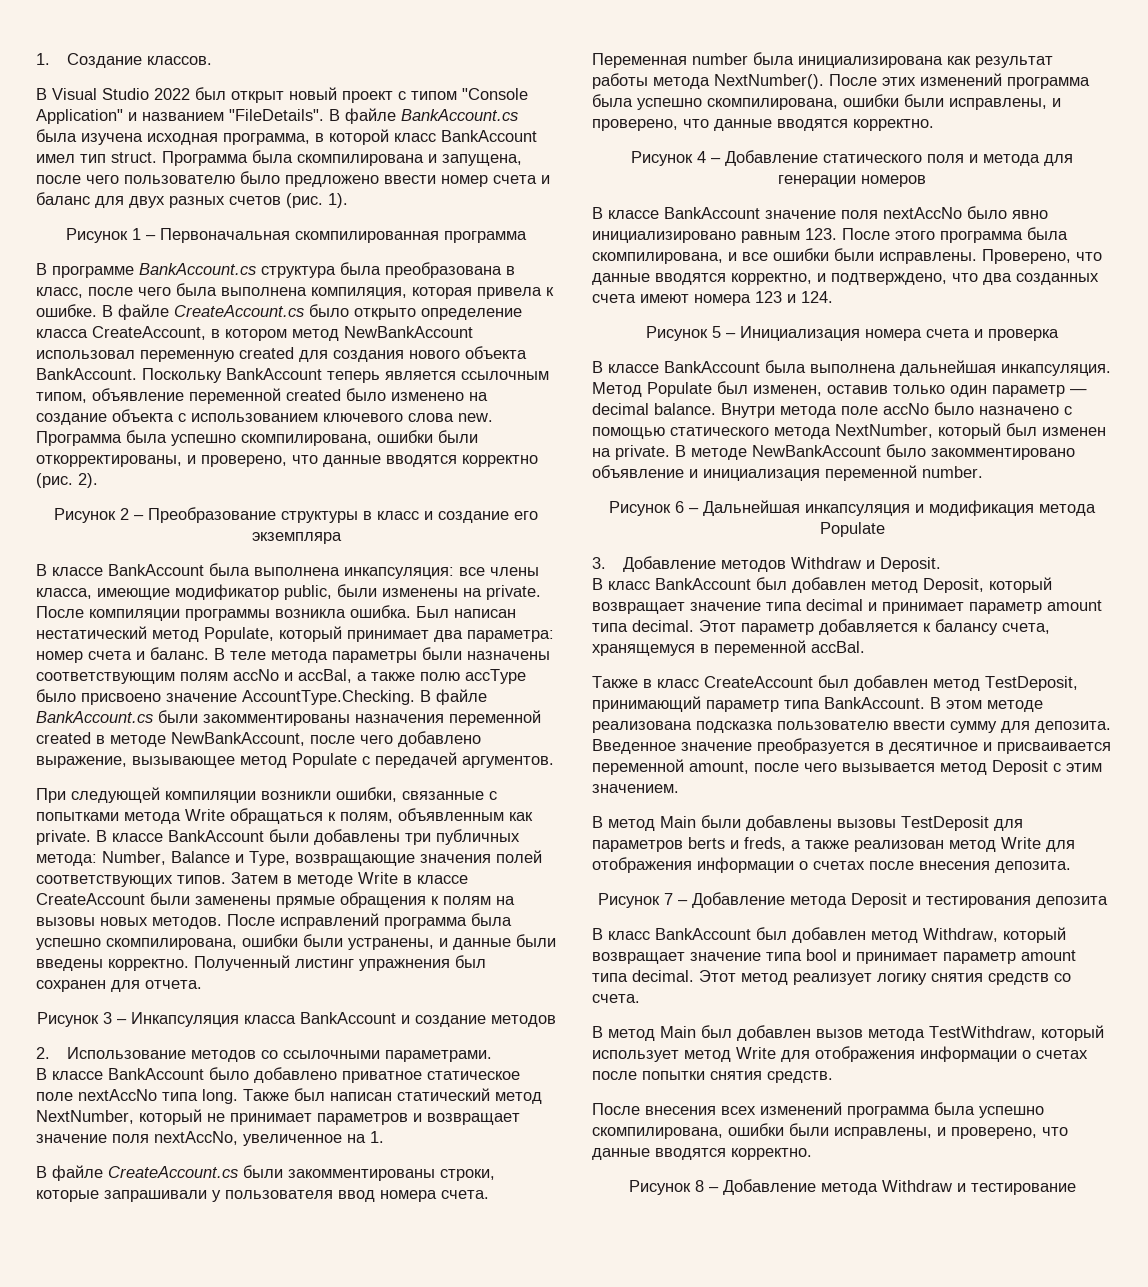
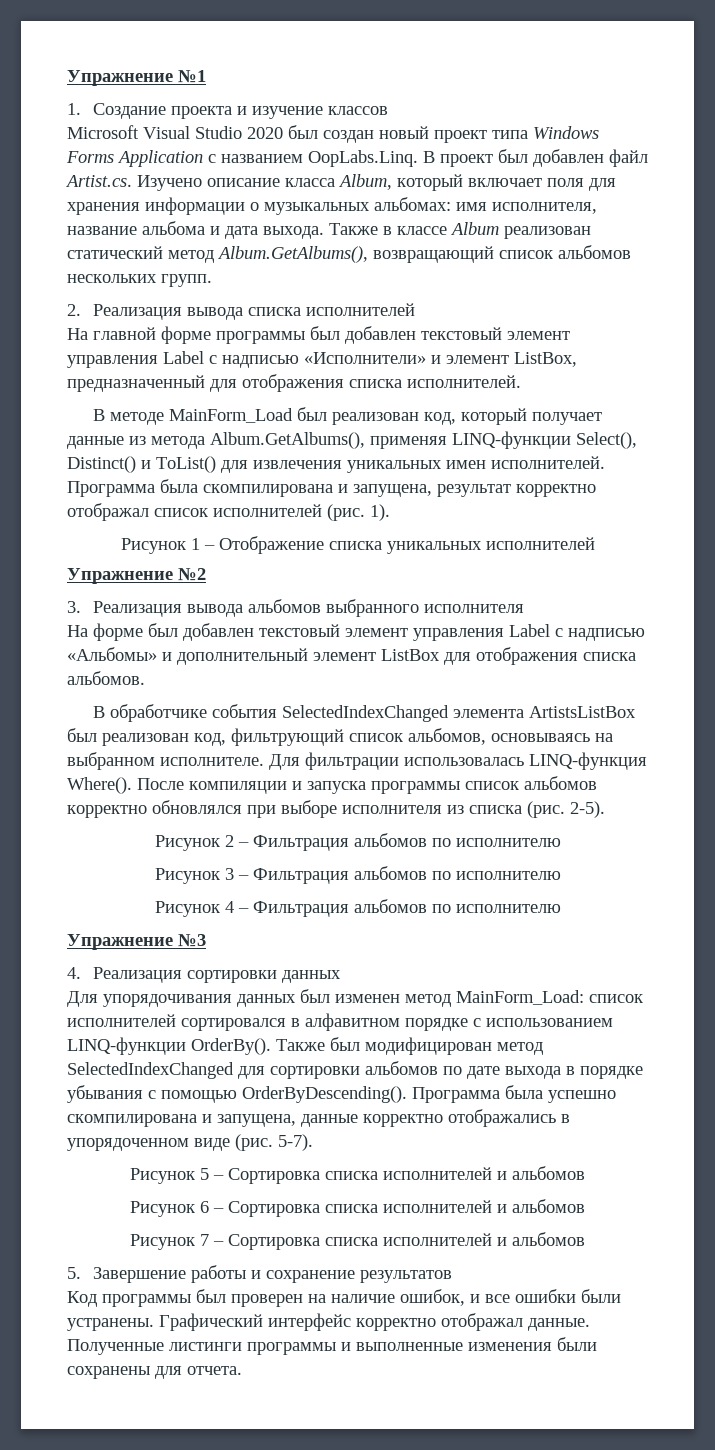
- 1. Создание классов.
- В Visual Studio 2022 был открыт новый проект с типом "Console Application" и названием "FileDetails". В файле BankAccount.cs была изучена исходная программа, в которой класс BankAccount имел тип struct.
+ Упражнение №1
+ 1. Создание проекта и изучение классов
+ Microsoft Visual Studio 2020 был создан новый проект типа Windows Forms Application с названием OopLabs.Linq. В проект был добавлен файл Artist.cs. Изучено описание класса Album, который включает поля для хранения информации о музыкальных альбомах: имя исполнителя, название альбома и дата выхода. Также в классе Album реализован статический метод Album.GetAlbums(), возвращающий список альбомов нескольких групп.
+ 2. Реализация вывода списка исполнителей
+ На главной форме программы был добавлен текстовый элемент управления Label с надписью «Исполнители» и элемент ListBox, предназначенный для отображения списка исполнителей.
+ В методе MainForm_Load был реализован код, который получает данные из метода Album.GetAlbums(), применяя LINQ-функции Select(), Distinct() и ToList() для извлечения уникальных имен исполнителей.
- Программа была скомпилирована и запущена, после чего пользователю было предложено ввести номер счета и баланс для двух разных счетов (рис.
+ Программа была скомпилирована и запущена, результат корректно отображал список исполнителей (рис.
- Рисунок 1 – Первоначальная скомпилированная программа
- В программе BankAccount.cs структура была преобразована в класс, после чего была выполнена компиляция, которая привела к ошибке. В файле CreateAccount.cs было открыто определение класса CreateAccount, в котором метод NewBankAccount использовал переменную created для создания нового объекта BankAccount. Поскольку BankAccount теперь является ссылочным типом, объявление переменной created было изменено на создание объекта с использованием ключевого слова new. Программа была успешно скомпилирована, ошибки были откорректированы, и проверено, что данные вводятся корректно (рис. 2).
- Рисунок 2 – Преобразование структуры в класс и создание его экземпляра
- В классе BankAccount была выполнена инкапсуляция: все члены класса, имеющие модификатор public, были изменены на private. После компиляции программы возникла ошибка. Был написан нестатический метод Populate, который принимает два параметра: номер счета и баланс. В теле метода параметры были назначены соответствующим полям accNo и accBal, а также полю accType было присвоено значение AccountType.Checking. В файле BankAccount.cs были закомментированы назначения переменной created в методе NewBankAccount, после чего добавлено выражение, вызывающее метод Populate с передачей аргументов.
- При следующей компиляции возникли ошибки, связанные с попытками метода Write обращаться к полям, объявленным как private. В классе BankAccount были добавлены три публичных метода: Number, Balance и Type, возвращающие значения полей соответствующих типов. Затем в методе Write в классе CreateAccount были заменены прямые обращения к полям на вызовы новых методов. После исправлений программа была успешно скомпилирована, ошибки были устранены, и данные были введены корректно. Полученный листинг упражнения был сохранен для отчета.
- Рисунок 3 – Инкапсуляция класса BankAccount и создание методов
- 2. Использование методов со ссылочными параметрами.
- В классе BankAccount было добавлено приватное статическое поле nextAccNo типа long. Также был написан статический метод NextNumber, который не принимает параметров и возвращает значение поля nextAccNo, увеличенное на 1.
- В файле CreateAccount.cs были закомментированы строки, которые запрашивали у пользователя ввод номера счета. Переменная number была инициализирована как результат работы метода NextNumber(). После этих изменений программа была успешно скомпилирована, ошибки были исправлены, и проверено, что данные вводятся корректно.
- Рисунок 4 – Добавление статического поля и метода для генерации номеров
- В классе BankAccount значение поля nextAccNo было явно инициализировано равным 123. После этого программа была скомпилирована, и все ошибки были исправлены. Проверено, что данные вводятся корректно, и подтверждено, что два созданных счета имеют номера 123 и 124.
- Рисунок 5 – Инициализация номера счета и проверка
- В классе BankAccount была выполнена дальнейшая инкапсуляция. Метод Populate был изменен, оставив только один параметр — decimal balance. Внутри метода поле accNo было назначено с помощью статического метода NextNumber, который был изменен на private. В методе NewBankAccount было закомментировано объявление и инициализация переменной number.
- Рисунок 6 – Дальнейшая инкапсуляция и модификация метода Populate
- 3. Добавление методов Withdraw и Deposit.
- В класс BankAccount был добавлен метод Deposit, который возвращает значение типа decimal и принимает параметр amount типа decimal. Этот параметр добавляется к балансу счета, хранящемуся в переменной accBal.
- Также в класс CreateAccount был добавлен метод TestDeposit, принимающий параметр типа BankAccount. В этом методе реализована подсказка пользователю ввести сумму для депозита. Введенное значение преобразуется в десятичное и присваивается переменной amount, после чего вызывается метод Deposit с этим значением.
- В метод Main были добавлены вызовы TestDeposit для параметров berts и freds, а также реализован метод Write для отображения информации о счетах после внесения депозита.
- Рисунок 7 – Добавление метода Deposit и тестирования депозита
- В класс BankAccount был добавлен метод Withdraw, который возвращает значение типа bool и принимает параметр amount типа decimal. Этот метод реализует логику снятия средств со счета.
- В метод Main был добавлен вызов метода TestWithdraw, который использует метод Write для отображения информации о счетах после попытки снятия средств.
- После внесения всех изменений программа была успешно скомпилирована, ошибки были исправлены, и проверено, что данные вводятся корректно.
- Рисунок 8 – Добавление метода Withdraw и тестирование
+ Рисунок 1 – Отображение списка уникальных исполнителей
+ Упражнение №2
+ 3. Реализация вывода альбомов выбранного исполнителя
+ На форме был добавлен текстовый элемент управления Label с надписью «Альбомы» и дополнительный элемент ListBox для отображения списка альбомов.
+ В обработчике события SelectedIndexChanged элемента ArtistsListBox был реализован код, фильтрующий список альбомов, основываясь на выбранном исполнителе. Для фильтрации использовалась LINQ-функция Where(). После компиляции и запуска программы список альбомов корректно обновлялся при выборе исполнителя из списка (рис. 2-5).
+ Рисунок 2 – Фильтрация альбомов по исполнителю
+ Рисунок 3 – Фильтрация альбомов по исполнителю
+ Рисунок 4 – Фильтрация альбомов по исполнителю
+ Упражнение №3
+ 4. Реализация сортировки данных
+ Для упорядочивания данных был изменен метод MainForm_Load: список исполнителей сортировался в алфавитном порядке с использованием LINQ-функции OrderBy(). Также был модифицирован метод SelectedIndexChanged для сортировки альбомов по дате выхода в порядке убывания с помощью OrderByDescending(). Программа была успешно скомпилирована и запущена, данные корректно отображались в упорядоченном виде (рис. 5-7).
+ Рисунок 5 – Сортировка списка исполнителей и альбомов
+ Рисунок 6 – Сортировка списка исполнителей и альбомов
+ Рисунок 7 – Сортировка списка исполнителей и альбомов
+ 5. Завершение работы и сохранение результатов
+ Код программы был проверен на наличие ошибок, и все ошибки были устранены. Графический интерфейс корректно отображал данные. Полученные листинги программы и выполненные изменения были сохранены для отчета.

